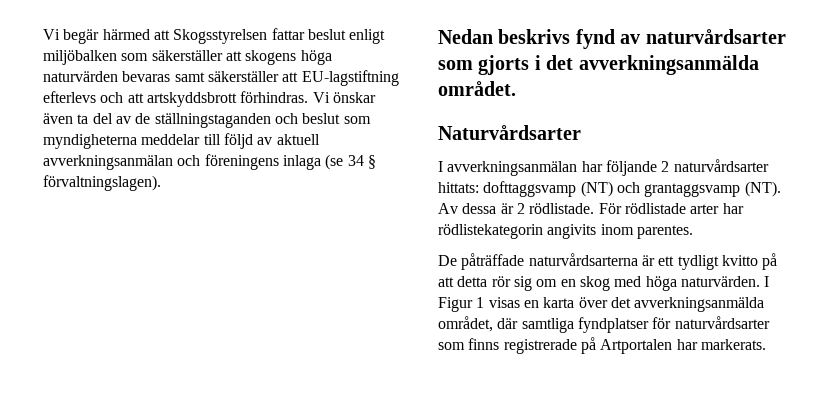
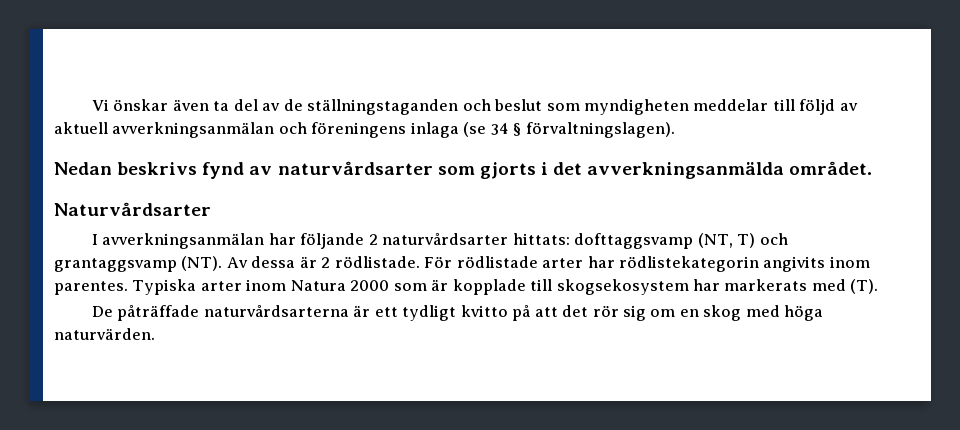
- Vi begär härmed att Skogsstyrelsen fattar beslut enligt miljöbalken som säkerställer att skogens höga naturvärden bevaras samt säkerställer att EU-lagstiftning efterlevs och att artskyddsbrott förhindras. Vi önskar även ta del av de ställningstaganden och beslut som myndigheterna meddelar till följd av aktuell avverkningsanmälan och föreningens inlaga (se 34 § förvaltningslagen).
+ Vi önskar även ta del av de ställningstaganden och beslut som myndigheten meddelar till följd av aktuell avverkningsanmälan och föreningens inlaga (se 34 § förvaltningslagen).
- I avverkningsanmälan har följande 2 naturvårdsarter hittats: dofttaggsvamp (NT) och grantaggsvamp (NT). Av dessa är 2 rödlistade.
+ I avverkningsanmälan har följande 2 naturvårdsarter hittats: dofttaggsvamp (NT, T) och grantaggsvamp (NT). Av dessa är 2 rödlistade.
+ Typiska arter inom Natura 2000 som är kopplade till skogsekosystem har markerats med (T).
- De påträffade naturvårdsarterna är ett tydligt kvitto på att detta rör sig om en skog med höga naturvärden. I Figur 1 visas en karta över det avverkningsanmälda området, där samtliga fyndplatser för naturvårdsarter som finns registrerade på Artportalen har markerats.
+ De påträffade naturvårdsarterna är ett tydligt kvitto på att det rör sig om en skog med höga naturvärden.

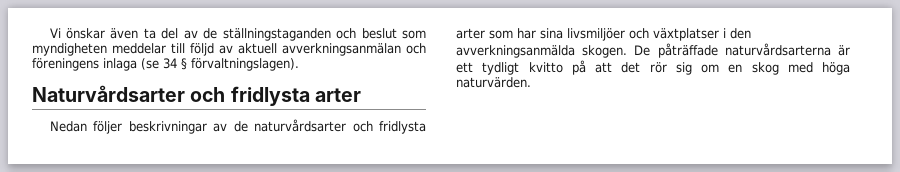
- Nedan beskrivs fynd av naturvårdsarter som gjorts i det avverkningsanmälda området.
- Naturvårdsarter
- I avverkningsanmälan har följande 2 naturvårdsarter hittats: dofttaggsvamp (NT, T) och grantaggsvamp (NT). Av dessa är 2 rödlistade. För rödlistade arter har rödlistekategorin angivits inom parentes. Typiska arter inom Natura 2000 som är kopplade till skogsekosystem har markerats med (T).
- De påträffade naturvårdsarterna är ett tydligt kvitto på att det rör sig om en skog med höga naturvärden.
+ Naturvårdsarter och fridlysta arter
+ Nedan följer beskrivningar av de naturvårdsarter och fridlysta arter som har sina livsmiljöer och växtplatser i den avverkningsanmälda skogen. De påträffade naturvårdsarterna är ett tydligt kvitto på att det rör sig om en skog med höga naturvärden.

